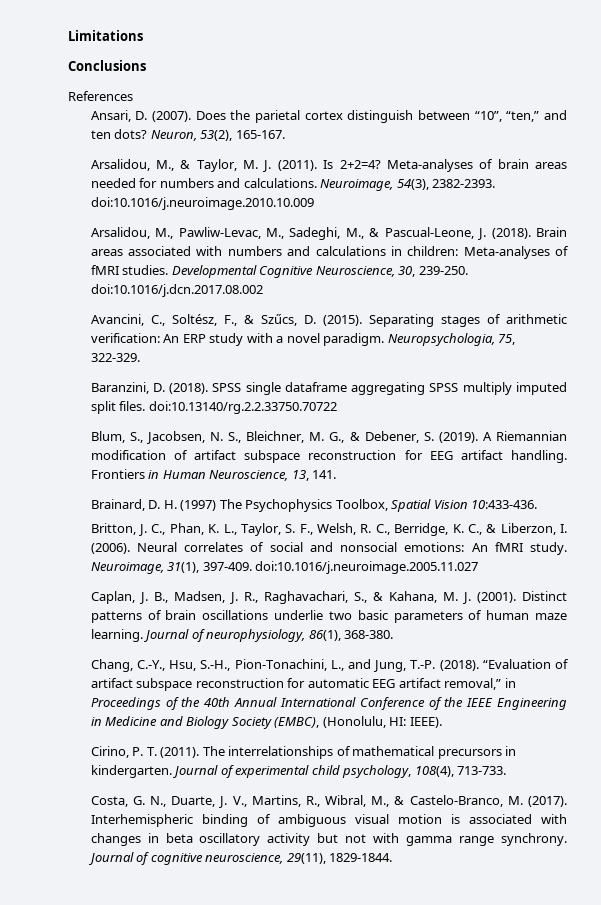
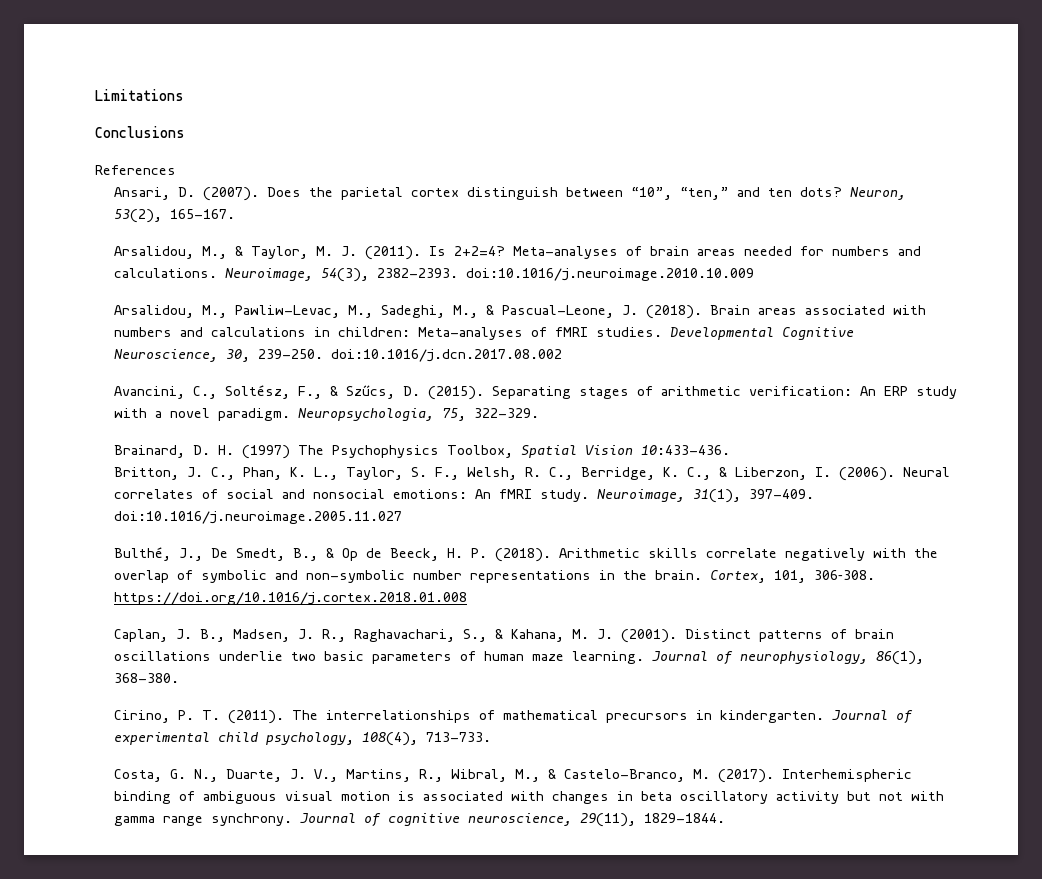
- Baranzini, D. (2018). SPSS single dataframe aggregating SPSS multiply imputed split files. doi:10.13140/rg.2.2.33750.70722
- Blum, S., Jacobsen, N. S., Bleichner, M. G., & Debener, S. (2019). A Riemannian modification of artifact subspace reconstruction for EEG artifact handling. Frontiers in Human Neuroscience, 13, 141.
+ Bulthé, J., De Smedt, B., & Op de Beeck, H. P. (2018). Arithmetic skills correlate negatively with the overlap of symbolic and non-symbolic number representations in the brain. Cortex, 101, 306‑308. https://doi.org/10.1016/j.cortex.2018.01.008
- Chang, C.-Y., Hsu, S.-H., Pion-Tonachini, L., and Jung, T.-P. (2018). “Evaluation of artifact subspace reconstruction for automatic EEG artifact removal,” in Proceedings of the 40th Annual International Conference of the IEEE Engineering in Medicine and Biology Society (EMBC), (Honolulu, HI: IEEE).

